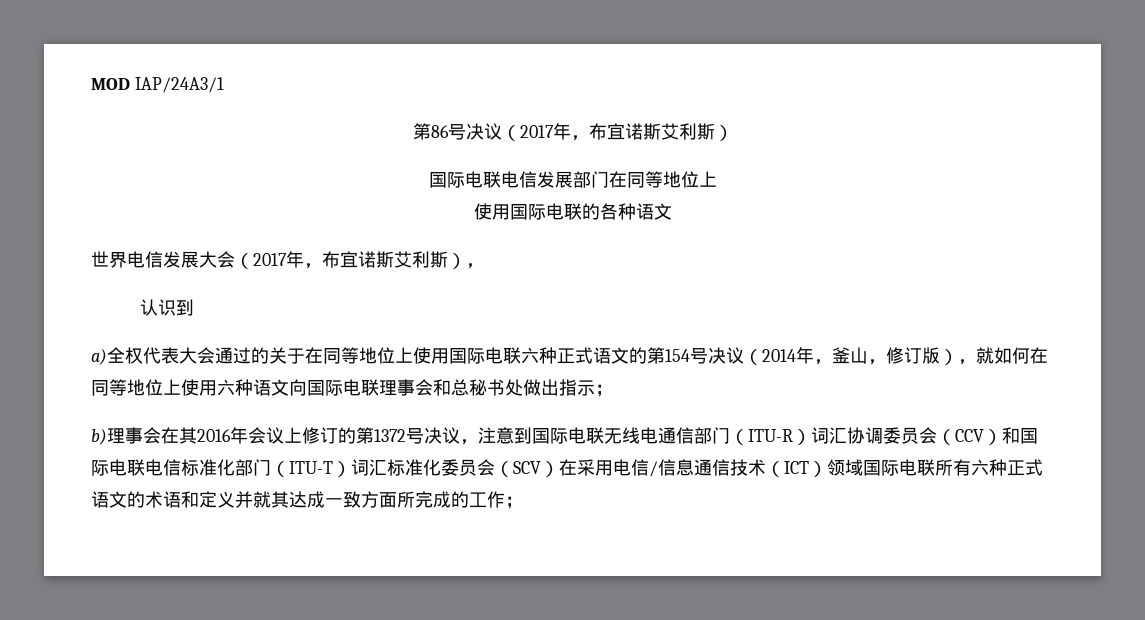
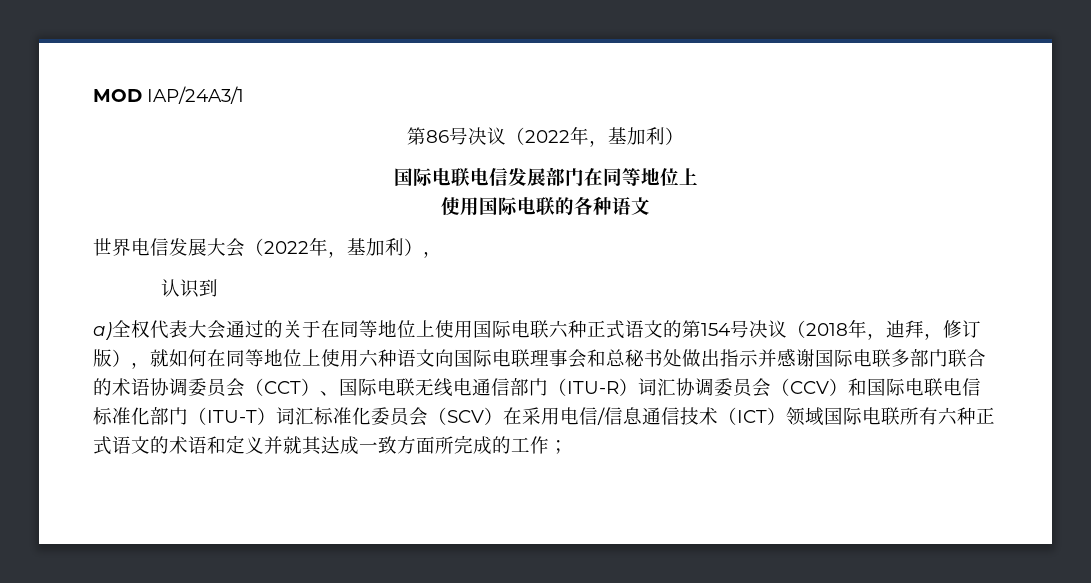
- 第86号决议（2017年，布宜诺斯艾利斯）
+ 第86号决议（2022年，基加利）
- 世界电信发展大会（2017年，布宜诺斯艾利斯），
+ 世界电信发展大会（2022年，基加利），
- a)全权代表大会通过的关于在同等地位上使用国际电联六种正式语文的第154号决议（2014年，釜山，修订版），就如何在同等地位上使用六种语文向国际电联理事会和总秘书处做出指示；
- b)理事会在其2016年会议上修订的第1372号决议，注意到国际电联无线电通信部门（ITU-R）词汇协调委员会（CCV）和国际电联电信标准化部门（ITU-T）词汇标准化委员会（SCV）在采用电信/信息通信技术（ICT）领域国际电联所有六种正式语文的术语和定义并就其达成一致方面所完成的工作；
+ a)全权代表大会通过的关于在同等地位上使用国际电联六种正式语文的第154号决议（2018年，迪拜，修订版），就如何在同等地位上使用六种语文向国际电联理事会和总秘书处做出指示并感谢国际电联多部门联合的术语协调委员会（CCT）、国际电联无线电通信部门（ITU-R）词汇协调委员会（CCV）和国际电联电信标准化部门（ITU-T）词汇标准化委员会（SCV）在采用电信/信息通信技术（ICT）领域国际电联所有六种正式语文的术语和定义并就其达成一致方面所完成的工作；

